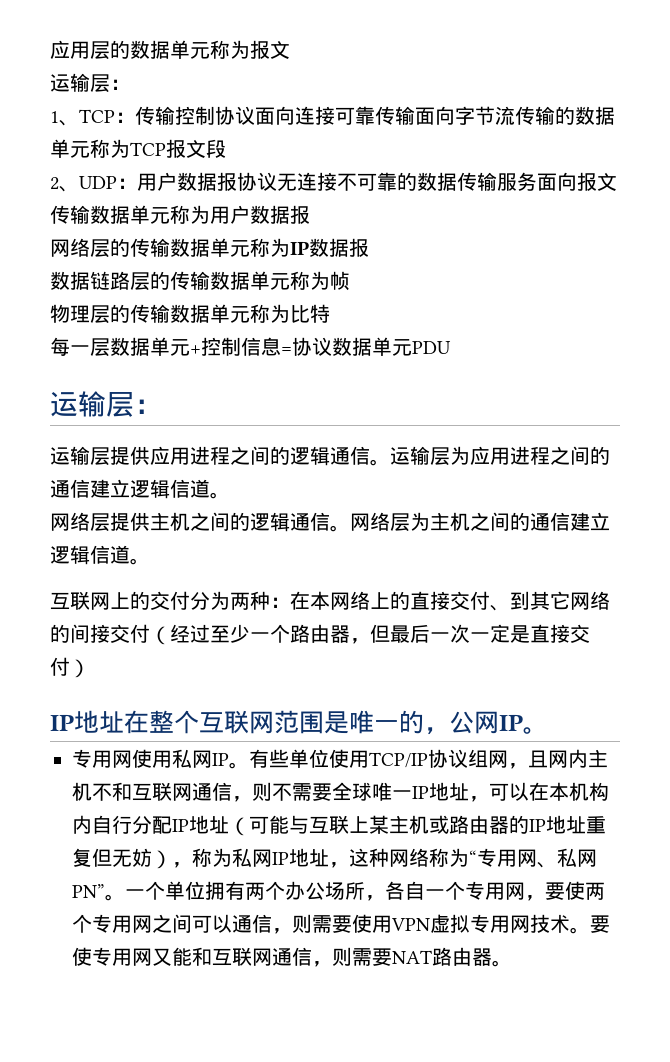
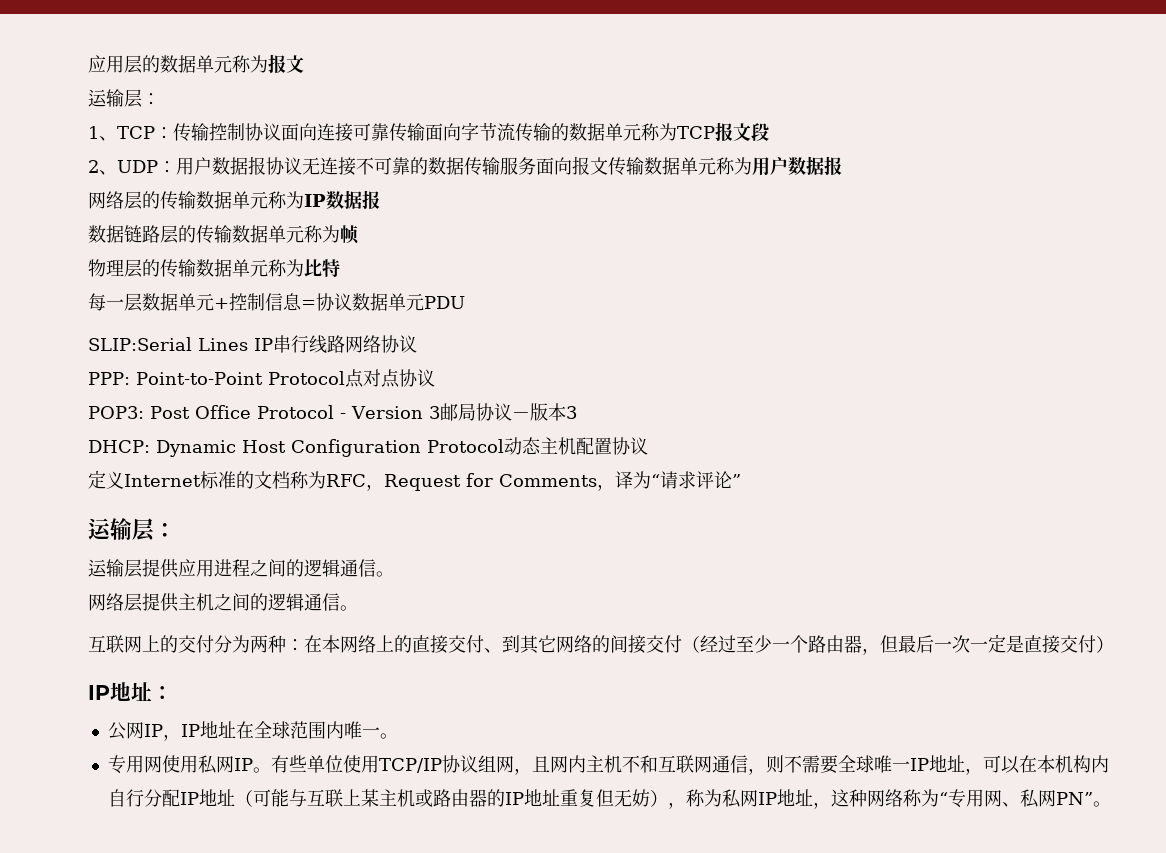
+ SLIP:Serial Lines IP串行线路网络协议
+ PPP: Point-to-Point Protocol点对点协议
+ POP3: Post Office Protocol - Version 3邮局协议－版本3
+ DHCP: Dynamic Host Configuration Protocol动态主机配置协议
+ 定义Internet标准的文档称为RFC，Request for Comments，译为“请求评论”
- 运输层为应用进程之间的通信建立逻辑信道。
- 网络层为主机之间的通信建立逻辑信道。
- IP地址在整个互联网范围是唯一的，公网IP。
+ IP地址：
+ 公网IP，IP地址在全球范围内唯一。
- 一个单位拥有两个办公场所，各自一个专用网，要使两个专用网之间可以通信，则需要使用VPN虚拟专用网技术。要使专用网又能和互联网通信，则需要NAT路由器。

